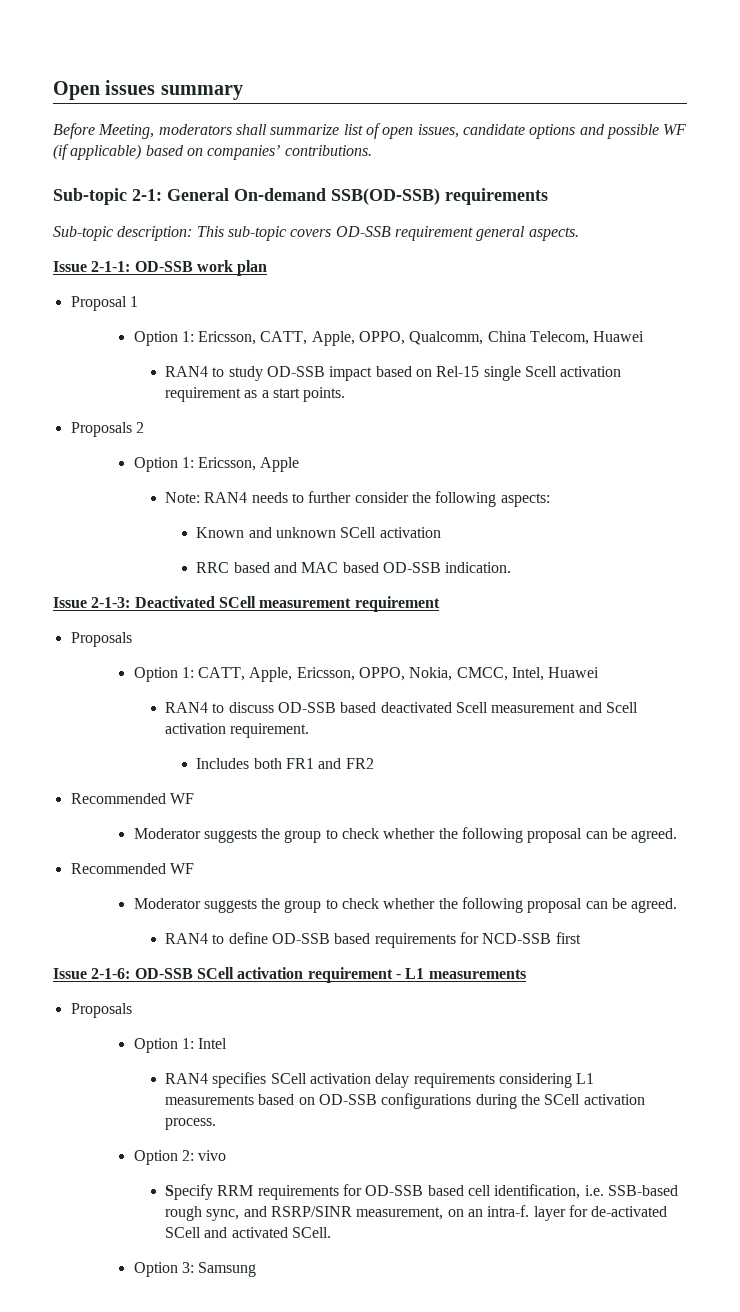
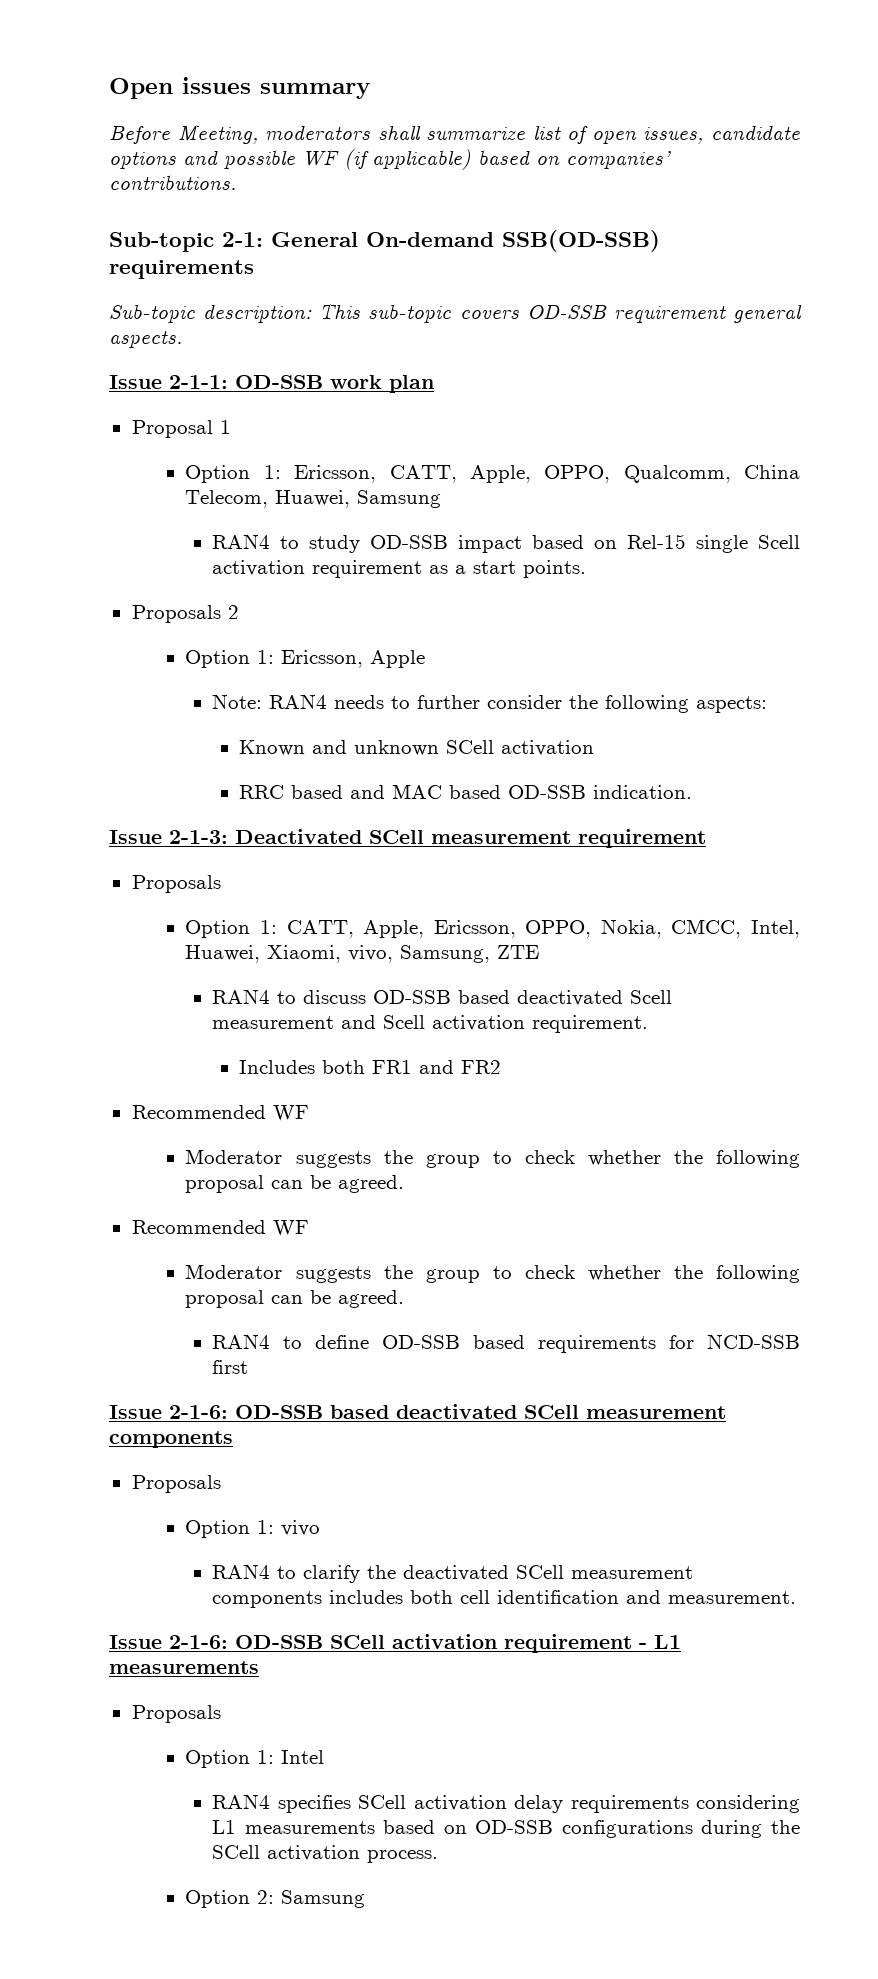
- Option 1: Ericsson, CATT, Apple, OPPO, Qualcomm, China Telecom, Huawei
+ Option 1: Ericsson, CATT, Apple, OPPO, Qualcomm, China Telecom, Huawei, Samsung
- Option 1: CATT, Apple, Ericsson, OPPO, Nokia, CMCC, Intel, Huawei
+ Option 1: CATT, Apple, Ericsson, OPPO, Nokia, CMCC, Intel, Huawei, Xiaomi, vivo, Samsung, ZTE
+ Issue 2-1-6: OD-SSB based deactivated SCell measurement components
+ Proposals
+ Option 1: vivo
+ RAN4 to clarify the deactivated SCell measurement components includes both cell identification and measurement.
- Option 2: vivo
- Specify RRM requirements for OD-SSB based cell identification, i.e. SSB-based rough sync, and RSRP/SINR measurement, on an intra-f. layer for de-activated SCell and activated SCell.
- Option 3: Samsung
+ Option 2: Samsung

